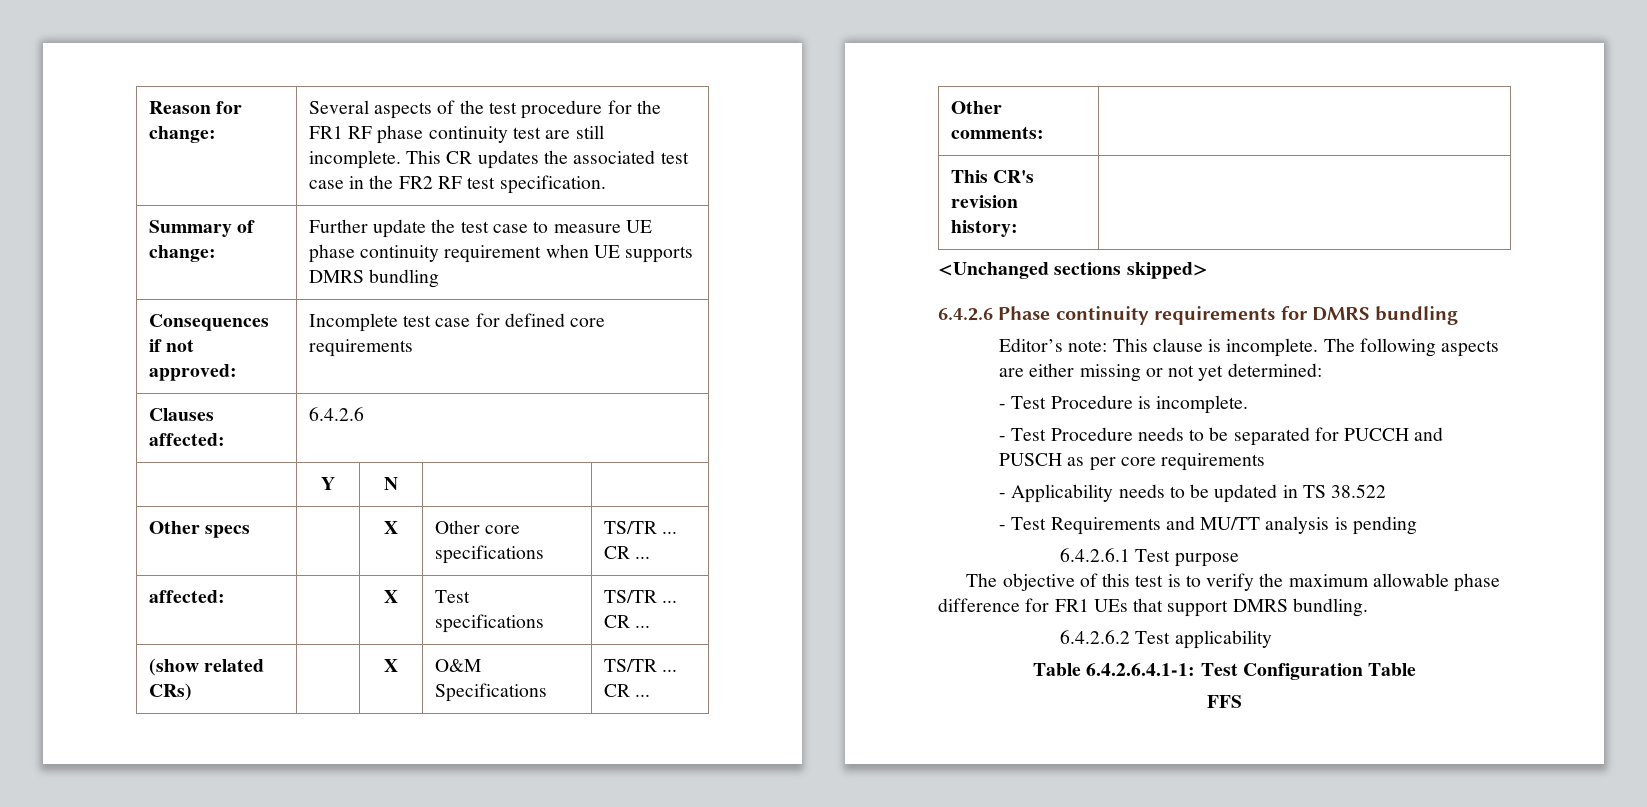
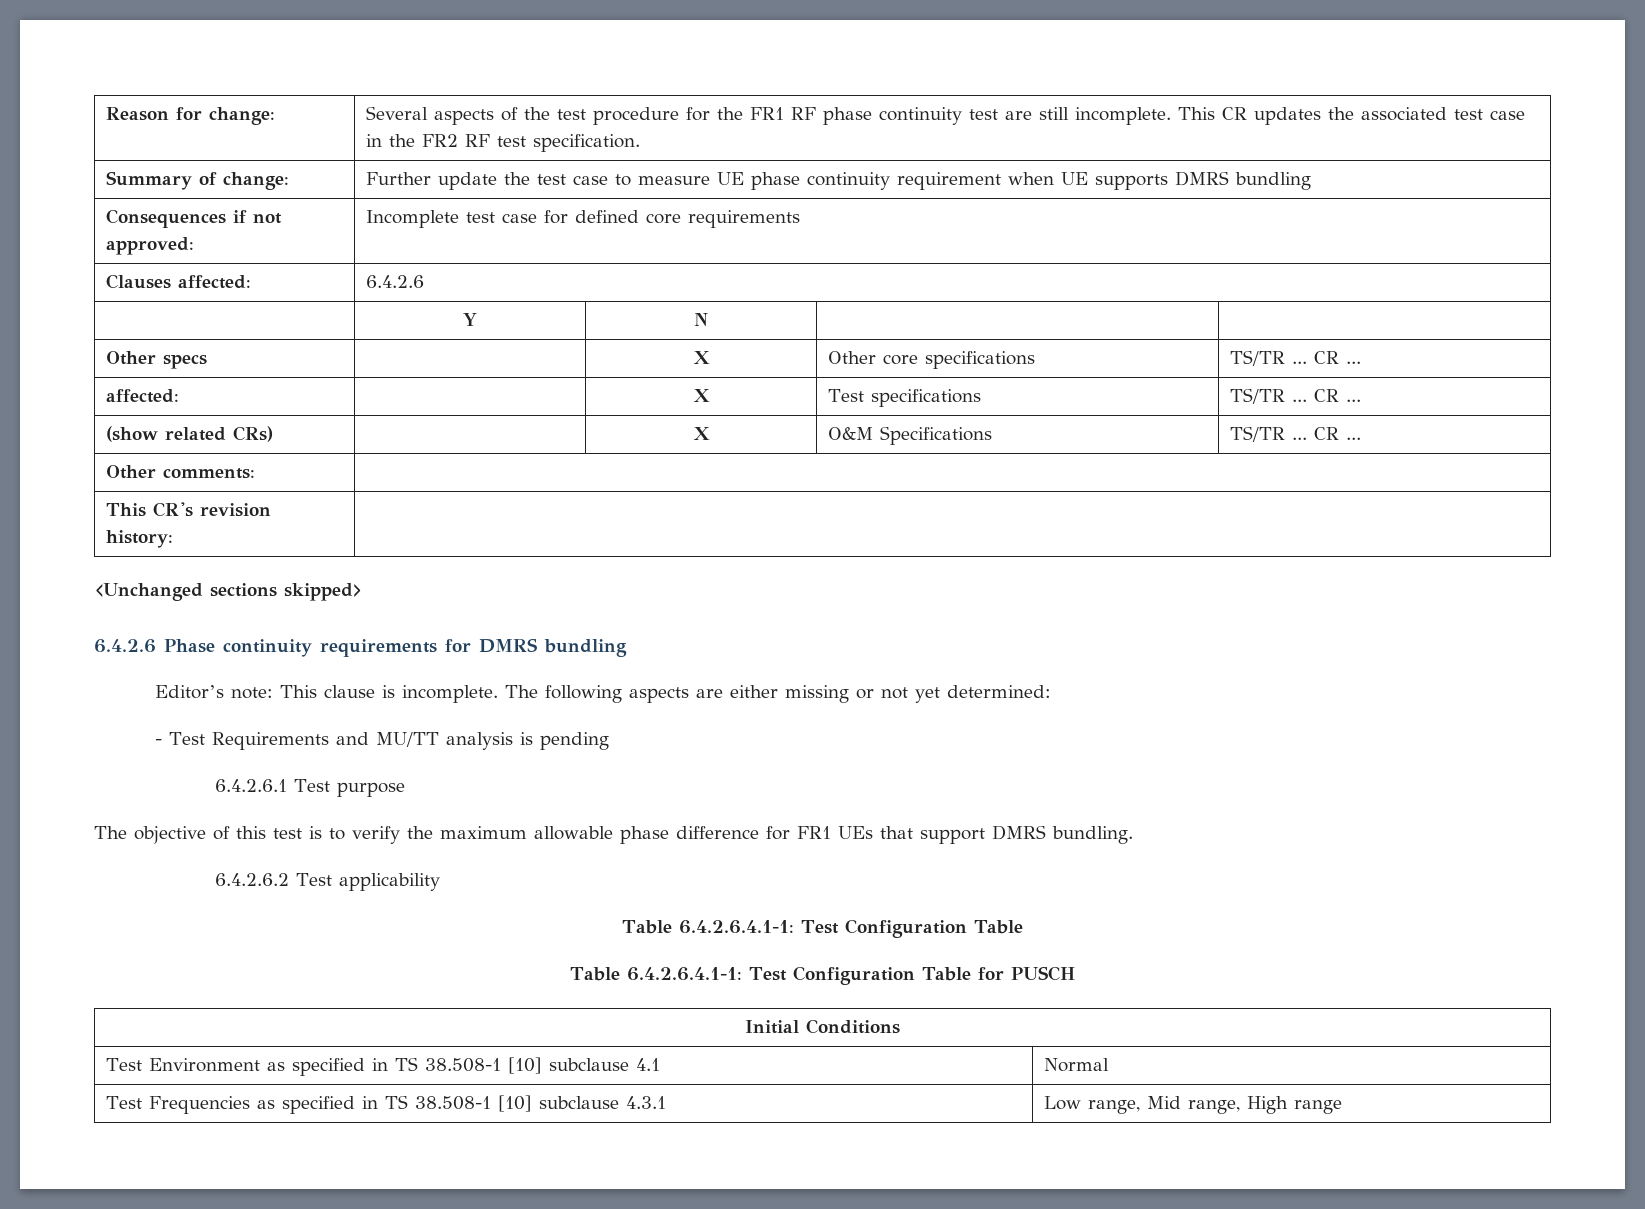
- - Test Procedure is incomplete.
- - Test Procedure needs to be separated for PUCCH and PUSCH as per core requirements
- - Applicability needs to be updated in TS 38.522
- FFS
+ Table 6.4.2.6.4.1-1: Test Configuration Table for PUSCH
+ Initial Conditions
+ Test Environment as specified in TS 38.508-1 [10] subclause 4.1 | Normal
+ Test Frequencies as specified in TS 38.508-1 [10] subclause 4.3.1 | Low range, Mid range, High range

